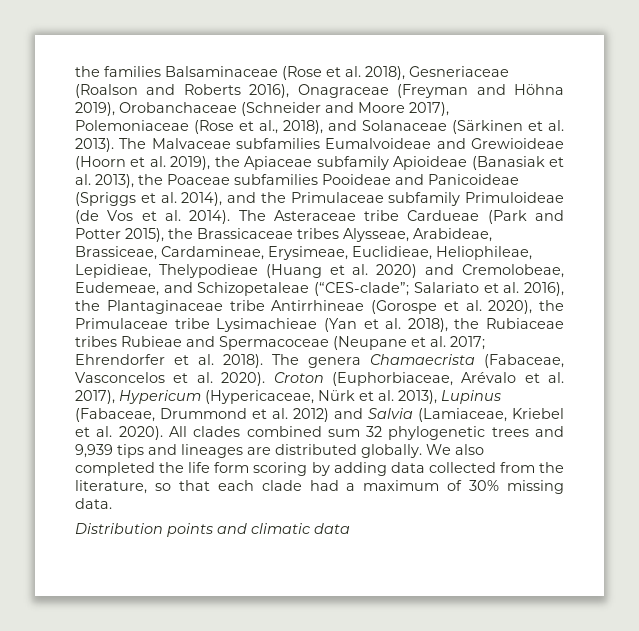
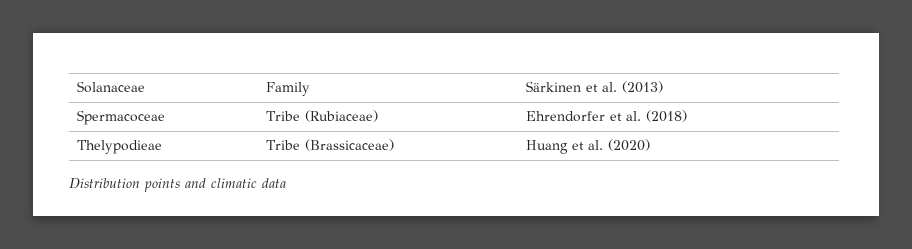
- the families Balsaminaceae (Rose et al. 2018), Gesneriaceae (Roalson and Roberts 2016), Onagraceae (Freyman and Höhna 2019), Orobanchaceae (Schneider and Moore 2017), Polemoniaceae (Rose et al., 2018), and Solanaceae (Särkinen et al. 2013). The Malvaceae subfamilies Eumalvoideae and Grewioideae (Hoorn et al. 2019), the Apiaceae subfamily Apioideae (Banasiak et al. 2013), the Poaceae subfamilies Pooideae and Panicoideae (Spriggs et al. 2014), and the Primulaceae subfamily Primuloideae (de Vos et al. 2014). The Asteraceae tribe Cardueae (Park and Potter 2015), the Brassicaceae tribes Alysseae, Arabideae, Brassiceae, Cardamineae, Erysimeae, Euclidieae, Heliophileae, Lepidieae, Thelypodieae (Huang et al. 2020) and Cremolobeae, Eudemeae, and Schizopetaleae (“CES-clade”; Salariato et al. 2016), the Plantaginaceae tribe Antirrhineae (Gorospe et al. 2020), the Primulaceae tribe Lysimachieae (Yan et al. 2018), the Rubiaceae tribes Rubieae and Spermacoceae (Neupane et al. 2017; Ehrendorfer et al. 2018). The genera Chamaecrista (Fabaceae, Vasconcelos et al. 2020). Croton (Euphorbiaceae, Arévalo et al. 2017), Hypericum (Hypericaceae, Nürk et al. 2013), Lupinus (Fabaceae, Drummond et al. 2012) and Salvia (Lamiaceae, Kriebel et al. 2020). All clades combined sum 32 phylogenetic trees and 9,939 tips and lineages are distributed globally. We also completed the life form scoring by adding data collected from the literature, so that each clade had a maximum of 30% missing data.
+ Solanaceae | Family | Särkinen et al. (2013)
+ Spermacoceae | Tribe (Rubiaceae) | Ehrendorfer et al. (2018)
+ Thelypodieae | Tribe (Brassicaceae) | Huang et al. (2020)

